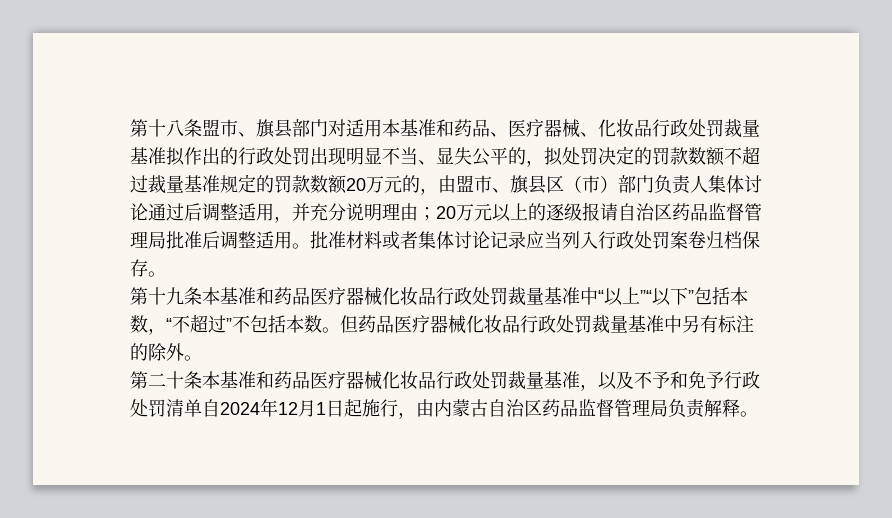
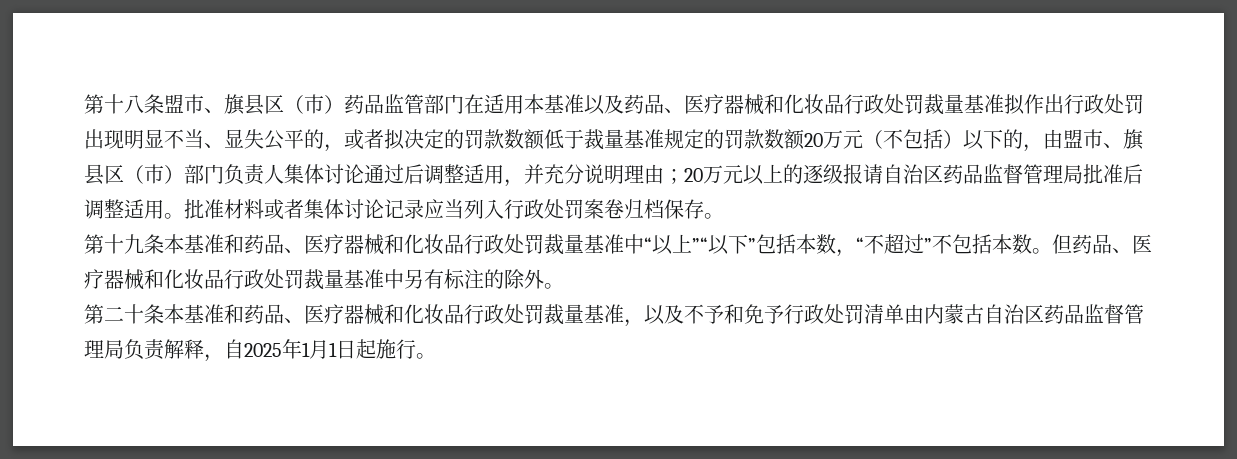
- 第十八条盟市、旗县部门对适用本基准和药品、医疗器械、化妆品行政处罚裁量基准拟作出的行政处罚出现明显不当、显失公平的，拟处罚决定的罚款数额不超过裁量基准规定的罚款数额20万元的，由盟市、旗县区（市）部门负责人集体讨论通过后调整适用，并充分说明理由；
+ 第十八条盟市、旗县区（市）药品监管部门在适用本基准以及药品、医疗器械和化妆品行政处罚裁量基准拟作出行政处罚出现明显不当、显失公平的，或者拟决定的罚款数额低于裁量基准规定的罚款数额20万元（不包括）以下的，由盟市、旗县区（市）部门负责人集体讨论通过后调整适用，并充分说明理由；
- 第十九条本基准和药品医疗器械化妆品行政处罚裁量基准中“以上”“以下”包括本数，“不超过”不包括本数。
+ 第十九条本基准和药品、医疗器械和化妆品行政处罚裁量基准中“以上”“以下”包括本数，“不超过”不包括本数。
- 但药品医疗器械化妆品行政处罚裁量基准中另有标注的除外。
+ 但药品、医疗器械和化妆品行政处罚裁量基准中另有标注的除外。
- 第二十条本基准和药品医疗器械化妆品行政处罚裁量基准，以及不予和免予行政处罚清单自2024年12月1日起施行，由内蒙古自治区药品监督管理局负责解释。
+ 第二十条本基准和药品、医疗器械和化妆品行政处罚裁量基准，以及不予和免予行政处罚清单由内蒙古自治区药品监督管理局负责解释，自2025年1月1日起施行。

